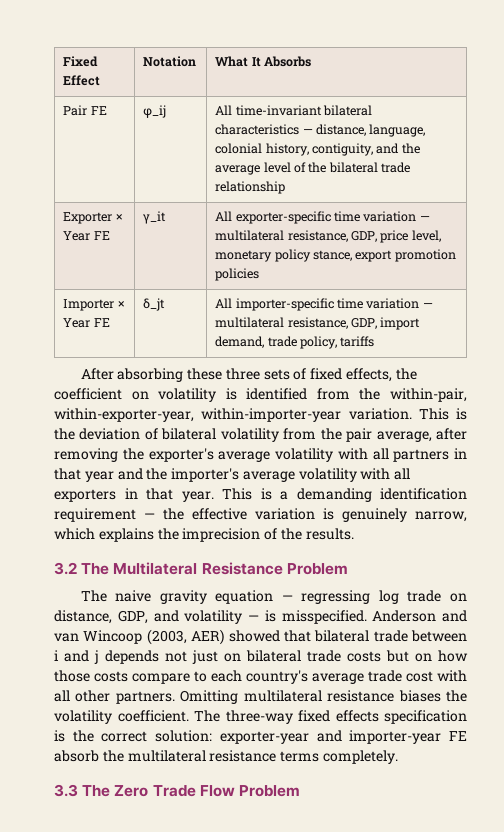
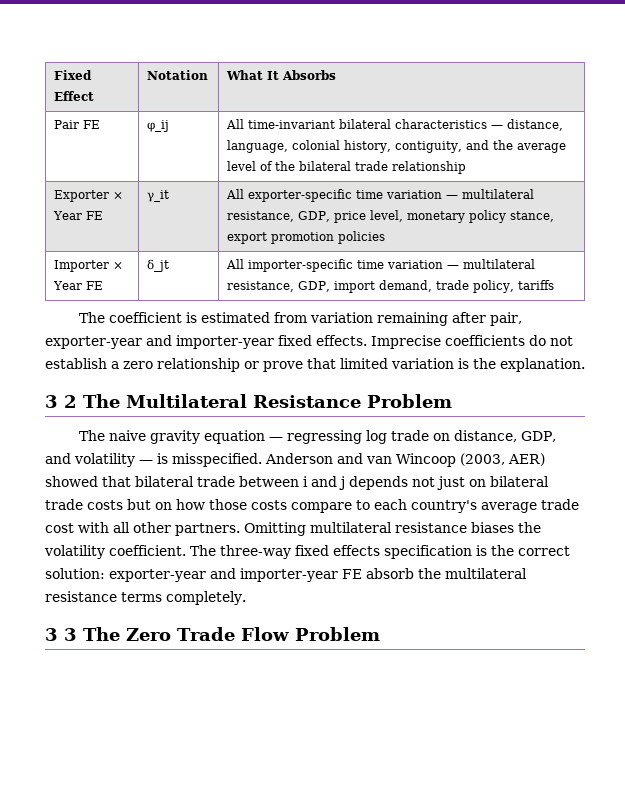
- After absorbing these three sets of fixed effects, the coefficient on volatility is identified from the within-pair, within-exporter-year, within-importer-year variation. This is the deviation of bilateral volatility from the pair average, after removing the exporter's average volatility with all partners in that year and the importer's average volatility with all exporters in that year. This is a demanding identification requirement — the effective variation is genuinely narrow, which explains the imprecision of the results.
- 3.2 The Multilateral Resistance Problem
+ The coefficient is estimated from variation remaining after pair, exporter-year and importer-year fixed effects. Imprecise coefficients do not establish a zero relationship or prove that limited variation is the explanation.
+ 3 2 The Multilateral Resistance Problem
- 3.3 The Zero Trade Flow Problem
+ 3 3 The Zero Trade Flow Problem

